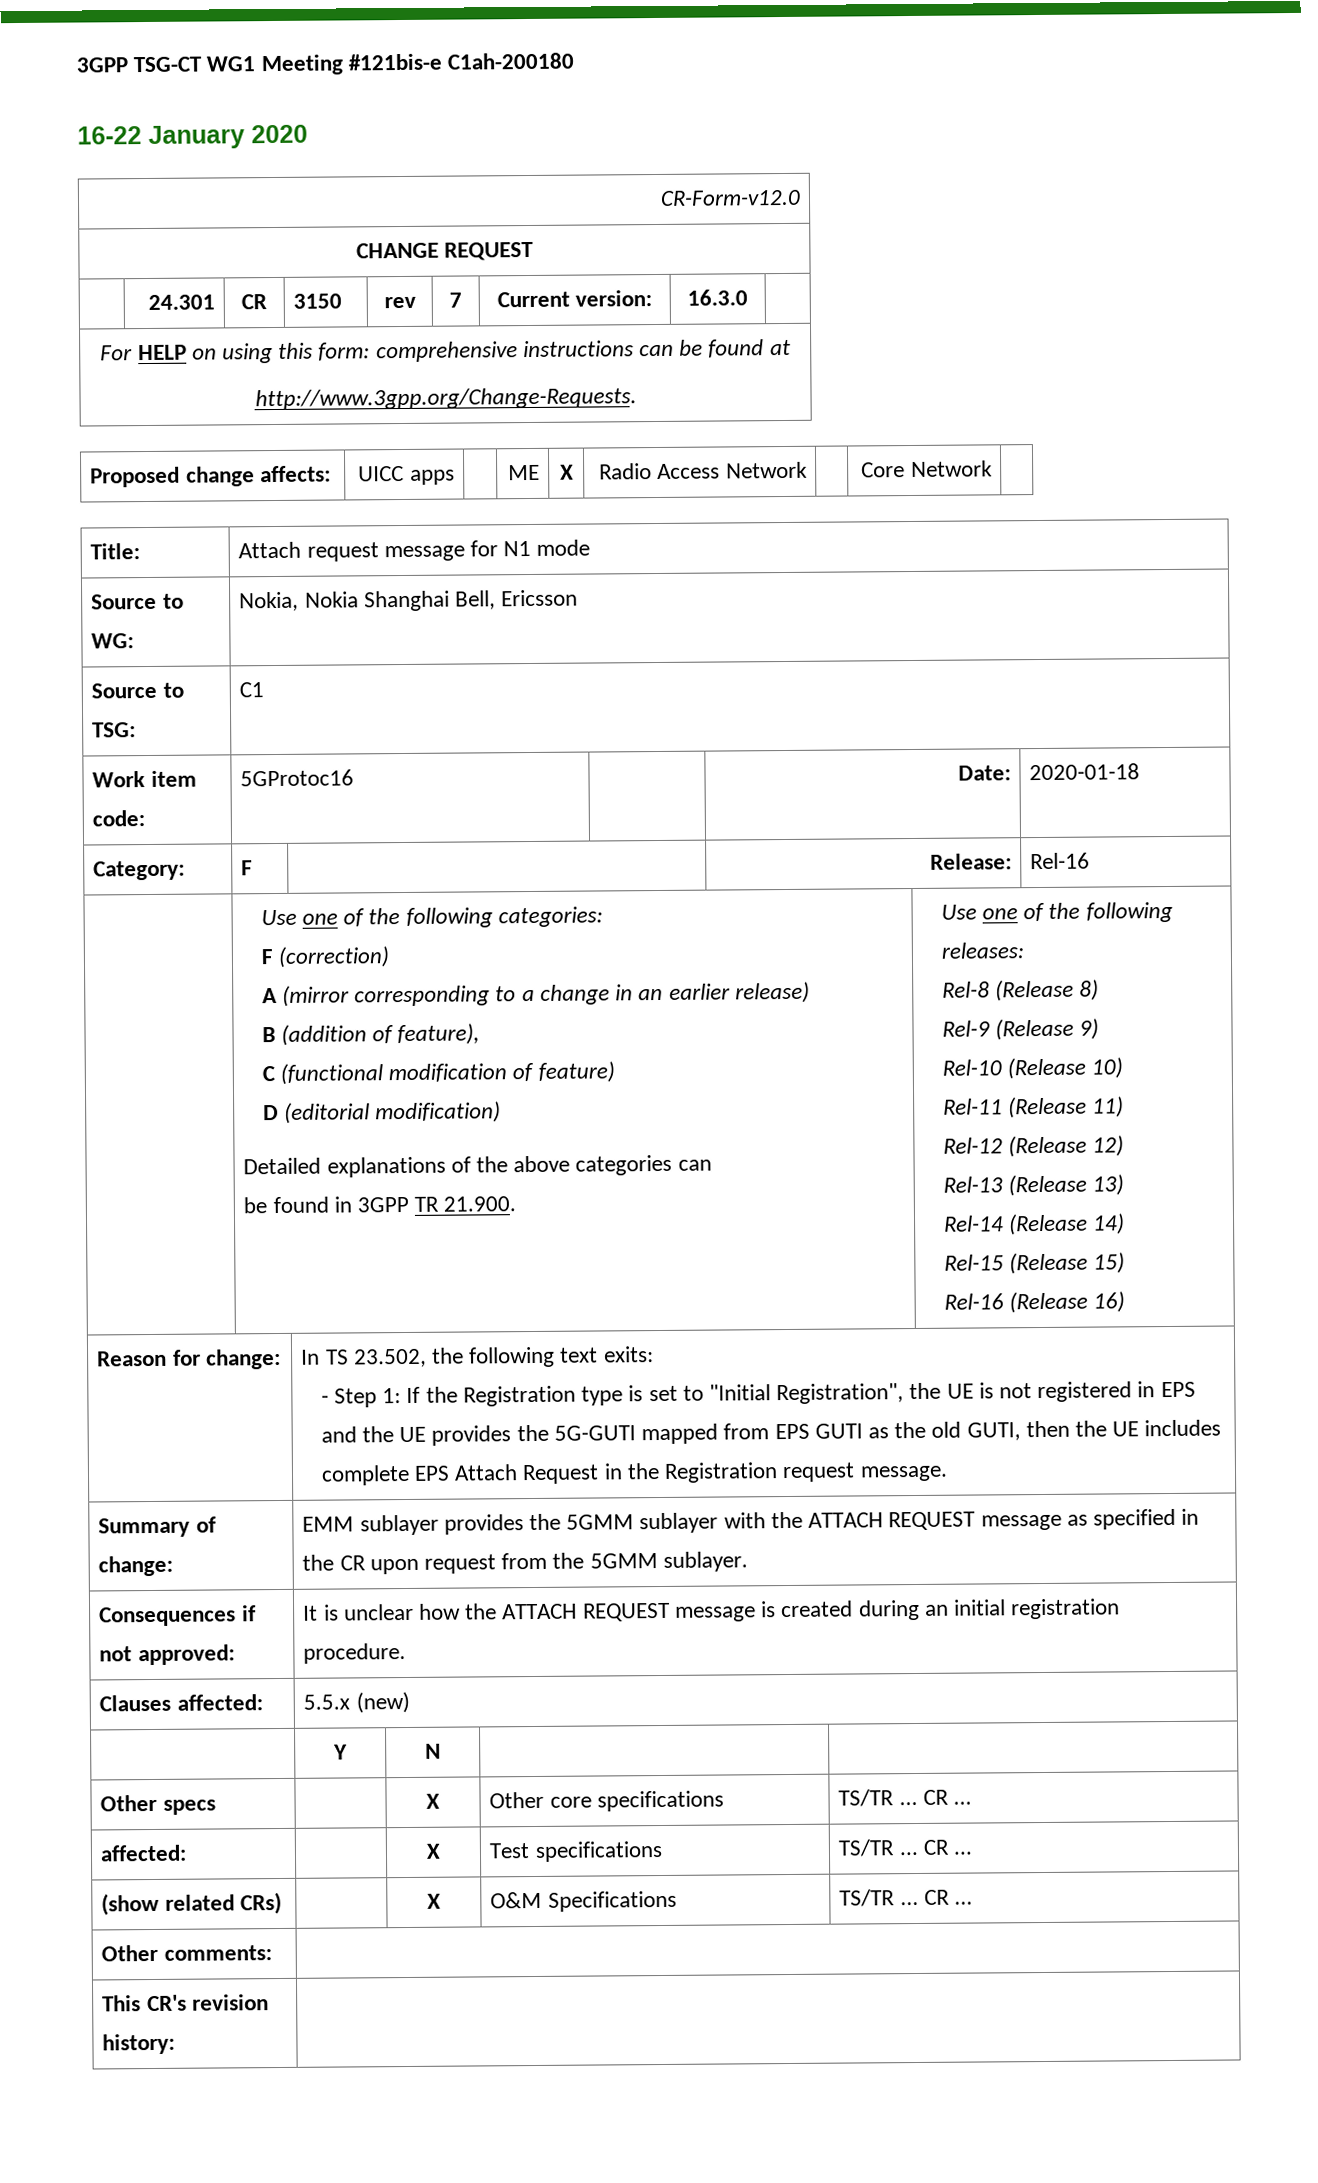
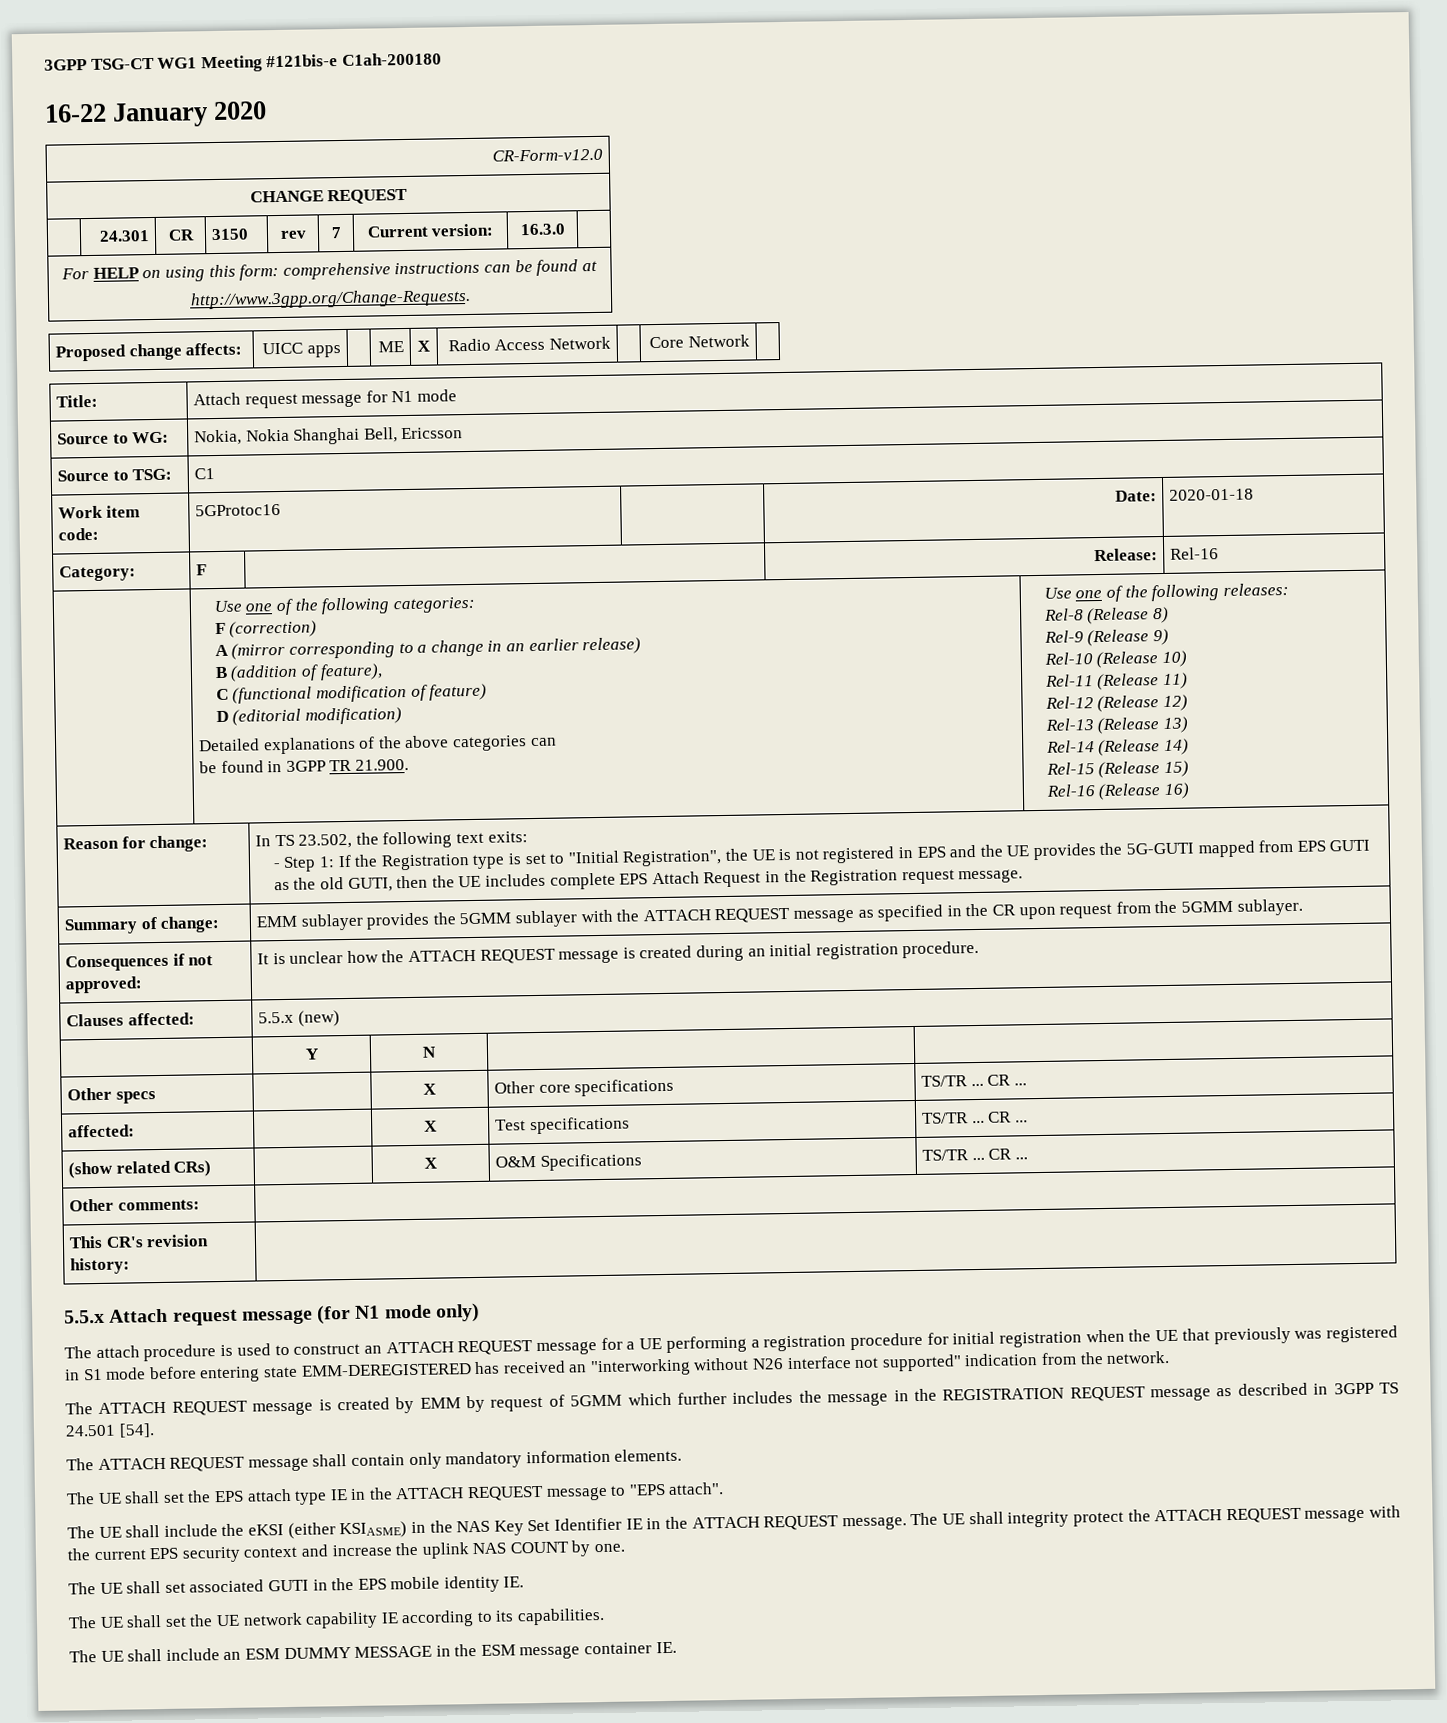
+ 5.5.x Attach request message (for N1 mode only)
+ The attach procedure is used to construct an ATTACH REQUEST message for a UE performing a registration procedure for initial registration when the UE that previously was registered in S1 mode before entering state EMM-DEREGISTERED has received an "interworking without N26 interface not supported" indication from the network.
+ The ATTACH REQUEST message is created by EMM by request of 5GMM which further includes the message in the REGISTRATION REQUEST message as described in 3GPP TS 24.501 [54].
+ The ATTACH REQUEST message shall contain only mandatory information elements.
+ The UE shall set the EPS attach type IE in the ATTACH REQUEST message to "EPS attach".
+ The UE shall include the eKSI (either KSIASME) in the NAS Key Set Identifier IE in the ATTACH REQUEST message. The UE shall integrity protect the ATTACH REQUEST message with the current EPS security context and increase the uplink NAS COUNT by one.
+ The UE shall set associated GUTI in the EPS mobile identity IE.
+ The UE shall set the UE network capability IE according to its capabilities.
+ The UE shall include an ESM DUMMY MESSAGE in the ESM message container IE.

